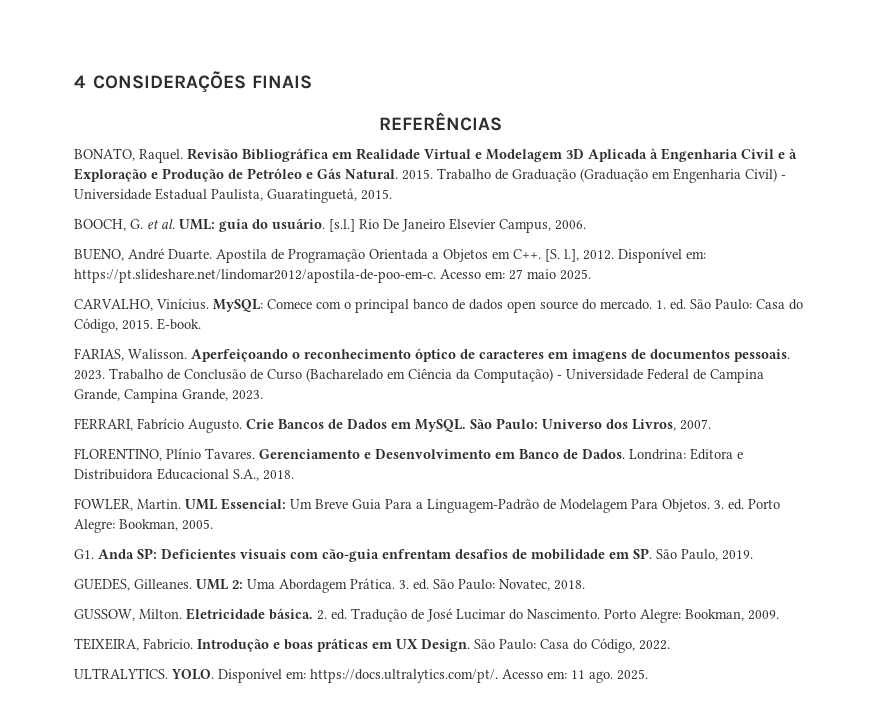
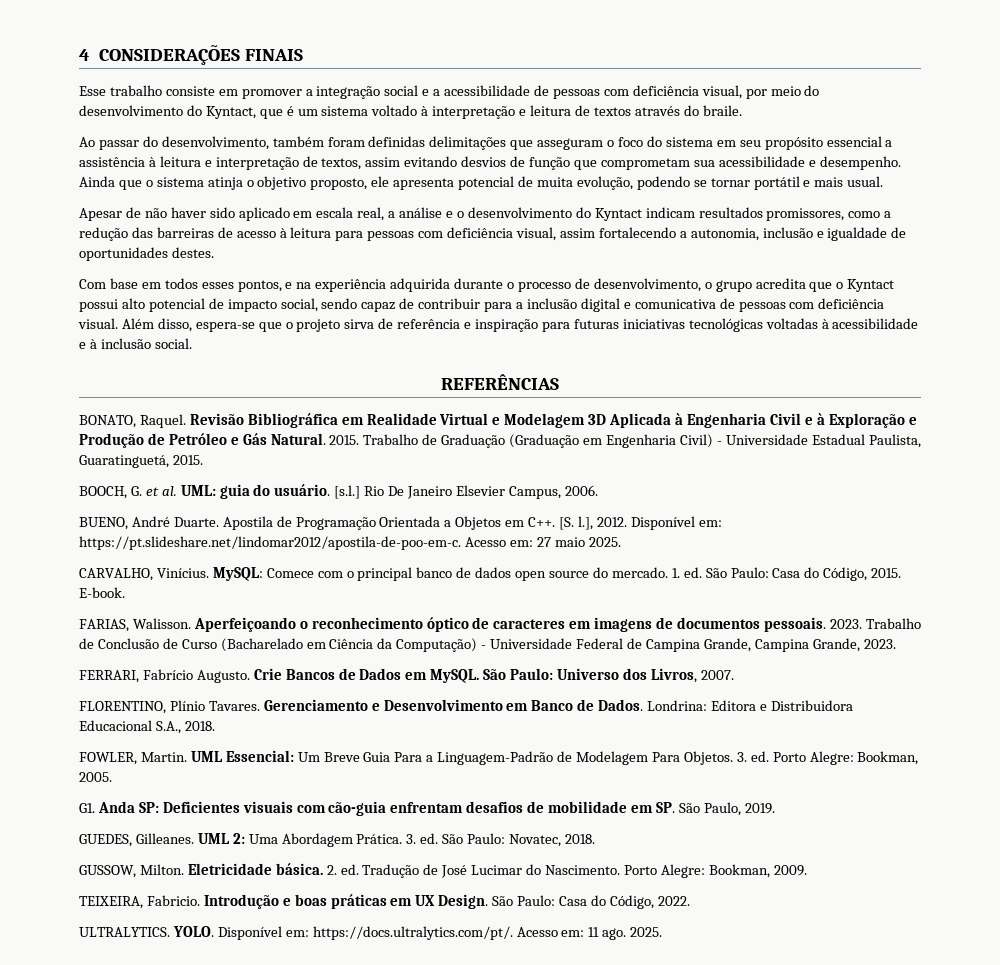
+ Esse trabalho consiste em promover a integração social e a acessibilidade de pessoas com deficiência visual, por meio do desenvolvimento do Kyntact, que é um sistema voltado à interpretação e leitura de textos através do braile.
+ Ao passar do desenvolvimento, também foram definidas delimitações que asseguram o foco do sistema em seu propósito essencial a assistência à leitura e interpretação de textos, assim evitando desvios de função que comprometam sua acessibilidade e desempenho. Ainda que o sistema atinja o objetivo proposto, ele apresenta potencial de muita evolução, podendo se tornar portátil e mais usual.
+ Apesar de não haver sido aplicado em escala real, a análise e o desenvolvimento do Kyntact indicam resultados promissores, como a redução das barreiras de acesso à leitura para pessoas com deficiência visual, assim fortalecendo a autonomia, inclusão e igualdade de oportunidades destes.
+ Com base em todos esses pontos, e na experiência adquirida durante o processo de desenvolvimento, o grupo acredita que o Kyntact possui alto potencial de impacto social, sendo capaz de contribuir para a inclusão digital e comunicativa de pessoas com deficiência visual. Além disso, espera-se que o projeto sirva de referência e inspiração para futuras iniciativas tecnológicas voltadas à acessibilidade e à inclusão social.

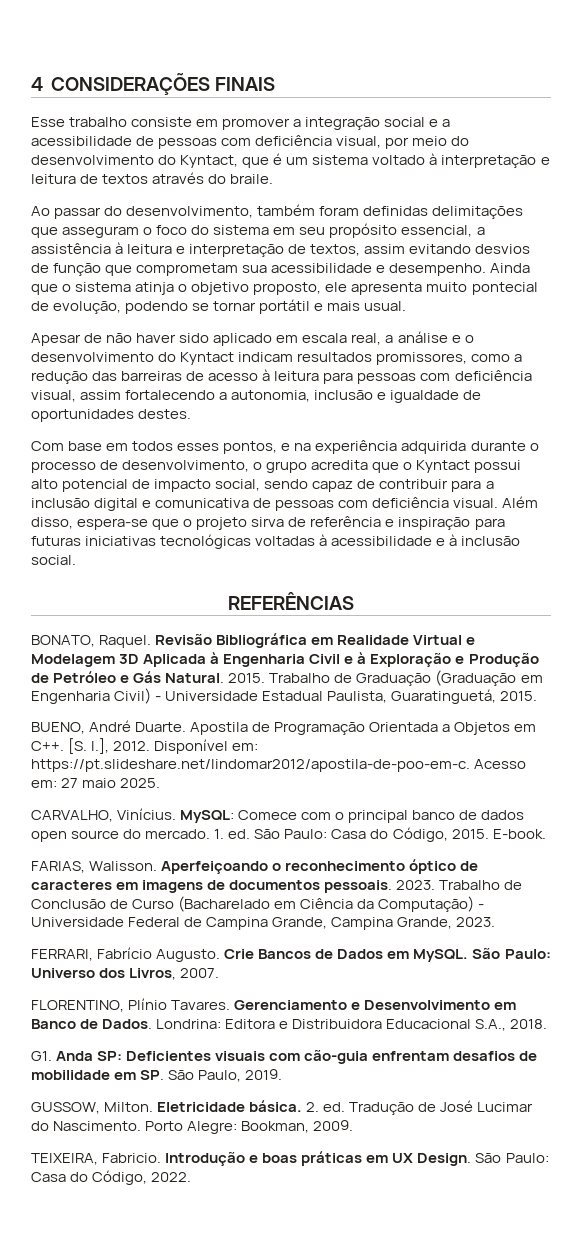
- Ao passar do desenvolvimento, também foram definidas delimitações que asseguram o foco do sistema em seu propósito essencial a assistência à leitura e interpretação de textos, assim evitando desvios de função que comprometam sua acessibilidade e desempenho.
+ Ao passar do desenvolvimento, também foram definidas delimitações que asseguram o foco do sistema em seu propósito essencial, a assistência à leitura e interpretação de textos, assim evitando desvios de função que comprometam sua acessibilidade e desempenho.
- Ainda que o sistema atinja o objetivo proposto, ele apresenta potencial de muita evolução, podendo se tornar portátil e mais usual.
+ Ainda que o sistema atinja o objetivo proposto, ele apresenta muito pontecial de evolução, podendo se tornar portátil e mais usual.
- BOOCH, G. et al. UML: guia do usuário. [s.l.] Rio De Janeiro Elsevier Campus, 2006.
- FOWLER, Martin. UML Essencial: Um Breve Guia Para a Linguagem-Padrão de Modelagem Para Objetos. 3. ed. Porto Alegre: Bookman, 2005.
- GUEDES, Gilleanes. UML 2: Uma Abordagem Prática. 3. ed. São Paulo: Novatec, 2018.
- ULTRALYTICS. YOLO. Disponível em: https://docs.ultralytics.com/pt/. Acesso em: 11 ago. 2025.

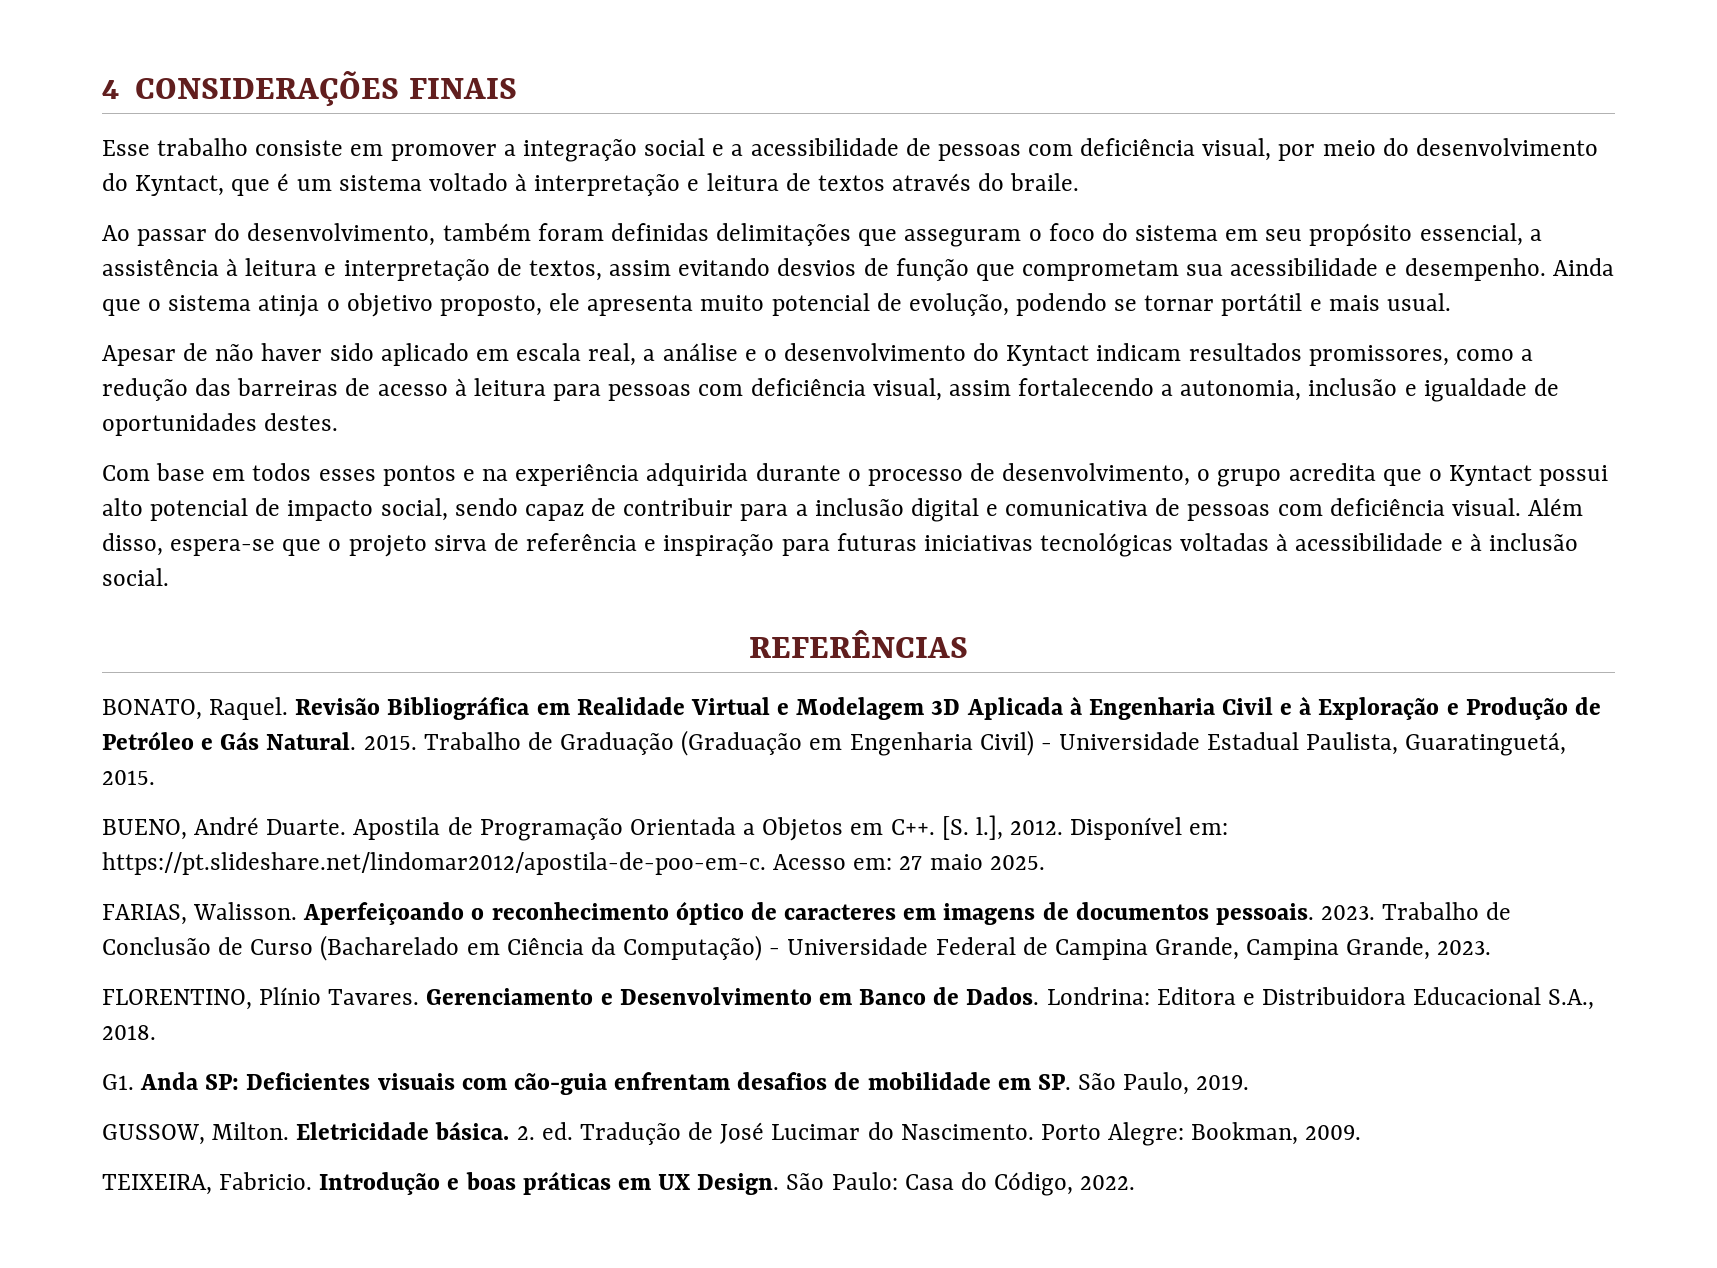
- Ainda que o sistema atinja o objetivo proposto, ele apresenta muito pontecial de evolução, podendo se tornar portátil e mais usual.
+ Ainda que o sistema atinja o objetivo proposto, ele apresenta muito potencial de evolução, podendo se tornar portátil e mais usual.
- Com base em todos esses pontos, e na experiência adquirida durante o processo de desenvolvimento, o grupo acredita que o Kyntact possui alto potencial de impacto social, sendo capaz de contribuir para a inclusão digital e comunicativa de pessoas com deficiência visual.
+ Com base em todos esses pontos e na experiência adquirida durante o processo de desenvolvimento, o grupo acredita que o Kyntact possui alto potencial de impacto social, sendo capaz de contribuir para a inclusão digital e comunicativa de pessoas com deficiência visual.
- CARVALHO, Vinícius. MySQL: Comece com o principal banco de dados open source do mercado. 1. ed. São Paulo: Casa do Código, 2015. E-book.
- FERRARI, Fabrício Augusto. Crie Bancos de Dados em MySQL. São Paulo: Universo dos Livros, 2007.

